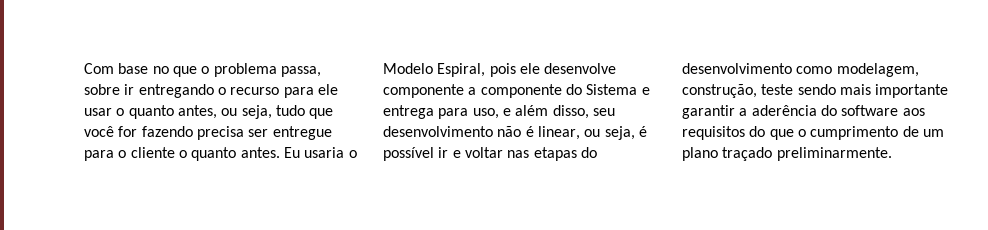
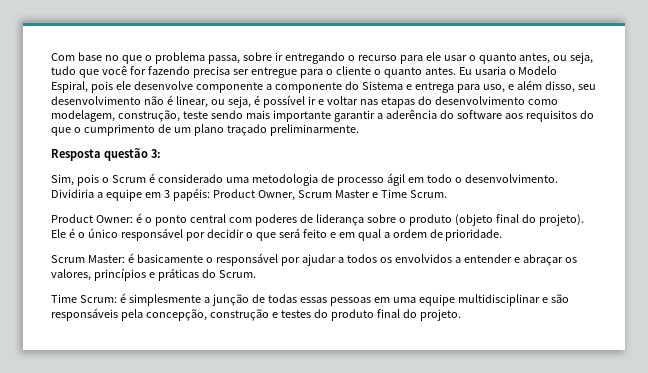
+ Resposta questão 3:
+ Sim, pois o Scrum é considerado uma metodologia de processo ágil em todo o desenvolvimento. Dividiria a equipe em 3 papéis: Product Owner, Scrum Master e Time Scrum.
+ Product Owner: é o ponto central com poderes de liderança sobre o produto (objeto final do projeto). Ele é o único responsável por decidir o que será feito e em qual a ordem de prioridade.
+ Scrum Master: é basicamente o responsável por ajudar a todos os envolvidos a entender e abraçar os valores, princípios e práticas do Scrum.
+ Time Scrum: é simplesmente a junção de todas essas pessoas em uma equipe multidisciplinar e são responsáveis pela concepção, construção e testes do produto final do projeto.

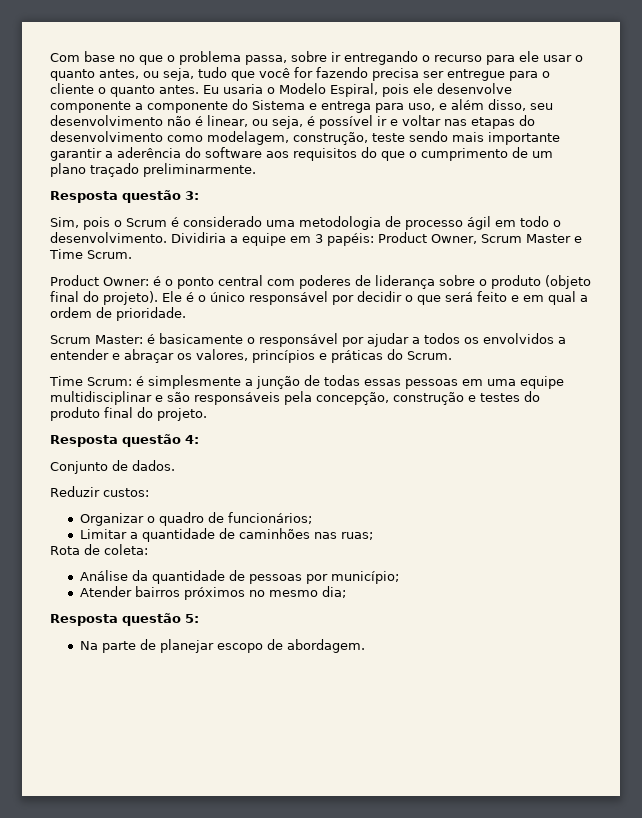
+ Resposta questão 4:
+ Conjunto de dados.
+ Reduzir custos:
+ Organizar o quadro de funcionários;
+ Limitar a quantidade de caminhões nas ruas;
+ Rota de coleta:
+ Análise da quantidade de pessoas por município;
+ Atender bairros próximos no mesmo dia;
+ Resposta questão 5:
+ Na parte de planejar escopo de abordagem.

